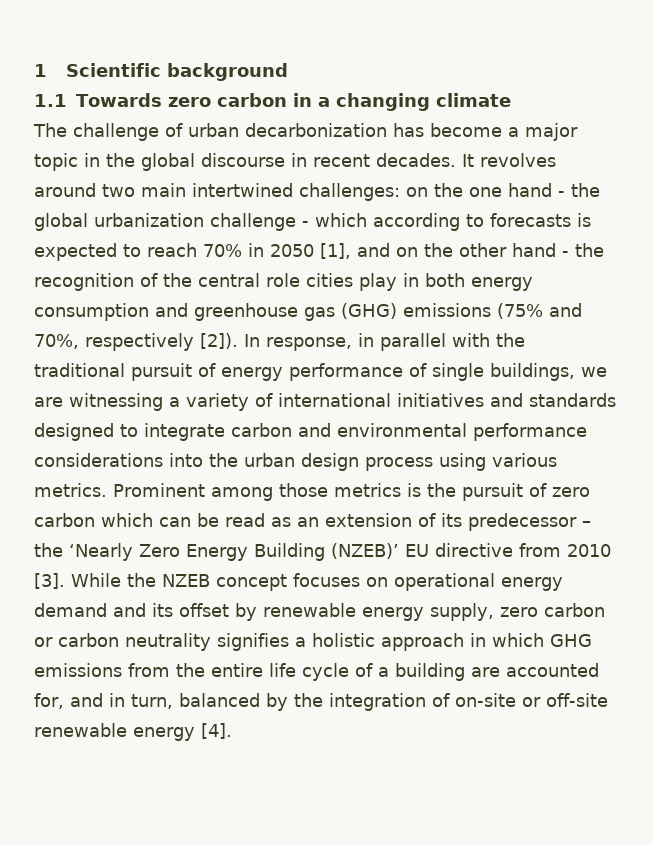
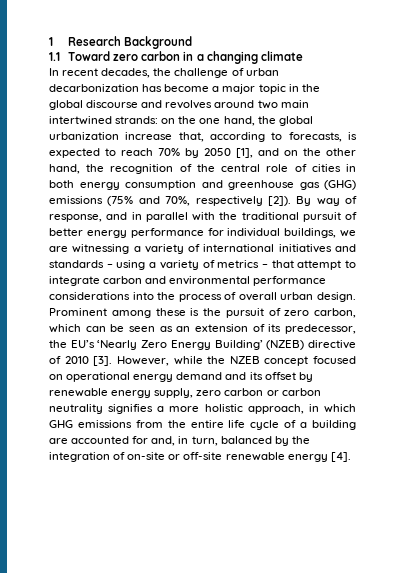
- 1 Scientific background
+ 1 Research Background
- 1.1 Towards zero carbon in a changing climate
+ 1.1 Toward zero carbon in a changing climate
- The challenge of urban decarbonization has become a major topic in the global discourse in recent decades. It revolves around two main intertwined challenges: on the one hand - the global urbanization challenge - which according to forecasts is expected to reach 70% in 2050 [1], and on the other hand - the recognition of the central role cities play in both energy consumption and greenhouse gas (GHG) emissions (75% and 70%, respectively [2]).
+ In recent decades, the challenge of urban decarbonization has become a major topic in the global discourse and revolves around two main intertwined strands: on the one hand, the global urbanization increase that, according to forecasts, is expected to reach 70% by 2050 [1], and on the other hand, the recognition of the central role of cities in both energy consumption and greenhouse gas (GHG) emissions (75% and 70%, respectively [2]).
- In response, in parallel with the traditional pursuit of energy performance of single buildings, we are witnessing a variety of international initiatives and standards designed to integrate carbon and environmental performance considerations into the urban design process using various metrics. Prominent among those metrics is the pursuit of zero carbon which can be read as an extension of its predecessor – the ‘Nearly Zero Energy Building (NZEB)’ EU directive from 2010 [3]. While the NZEB concept focuses on operational energy demand and its offset by renewable energy supply, zero carbon or carbon neutrality signifies a holistic approach in which GHG emissions from the entire life cycle of a building are accounted for, and in turn, balanced by the integration of on-site or off-site renewable energy [4].
+ By way of response, and in parallel with the traditional pursuit of better energy performance for individual buildings, we are witnessing a variety of international initiatives and standards – using a variety of metrics – that attempt to integrate carbon and environmental performance considerations into the process of overall urban design. Prominent among these is the pursuit of zero carbon, which can be seen as an extension of its predecessor, the EU’s ‘Nearly Zero Energy Building’ (NZEB) directive of 2010 [3]. However, while the NZEB concept focused on operational energy demand and its offset by renewable energy supply, zero carbon or carbon neutrality signifies a more holistic approach, in which GHG emissions from the entire life cycle of a building are accounted for and, in turn, balanced by the integration of on-site or off-site renewable energy [4].

